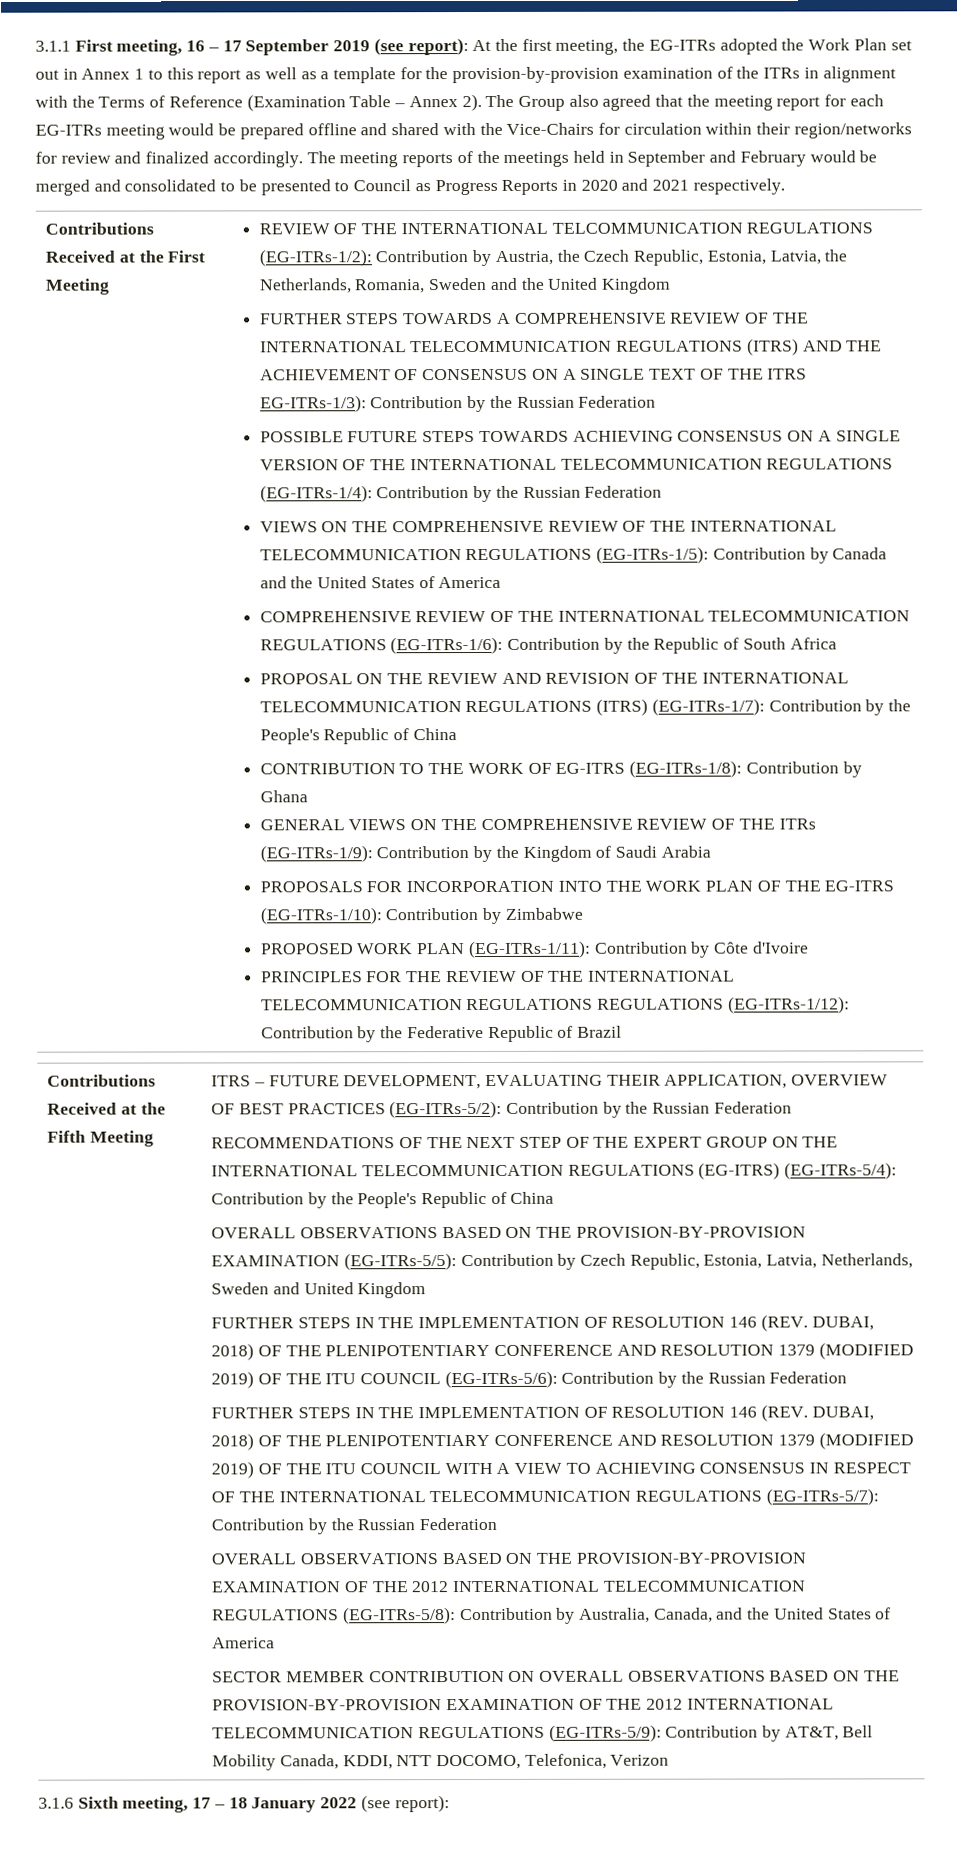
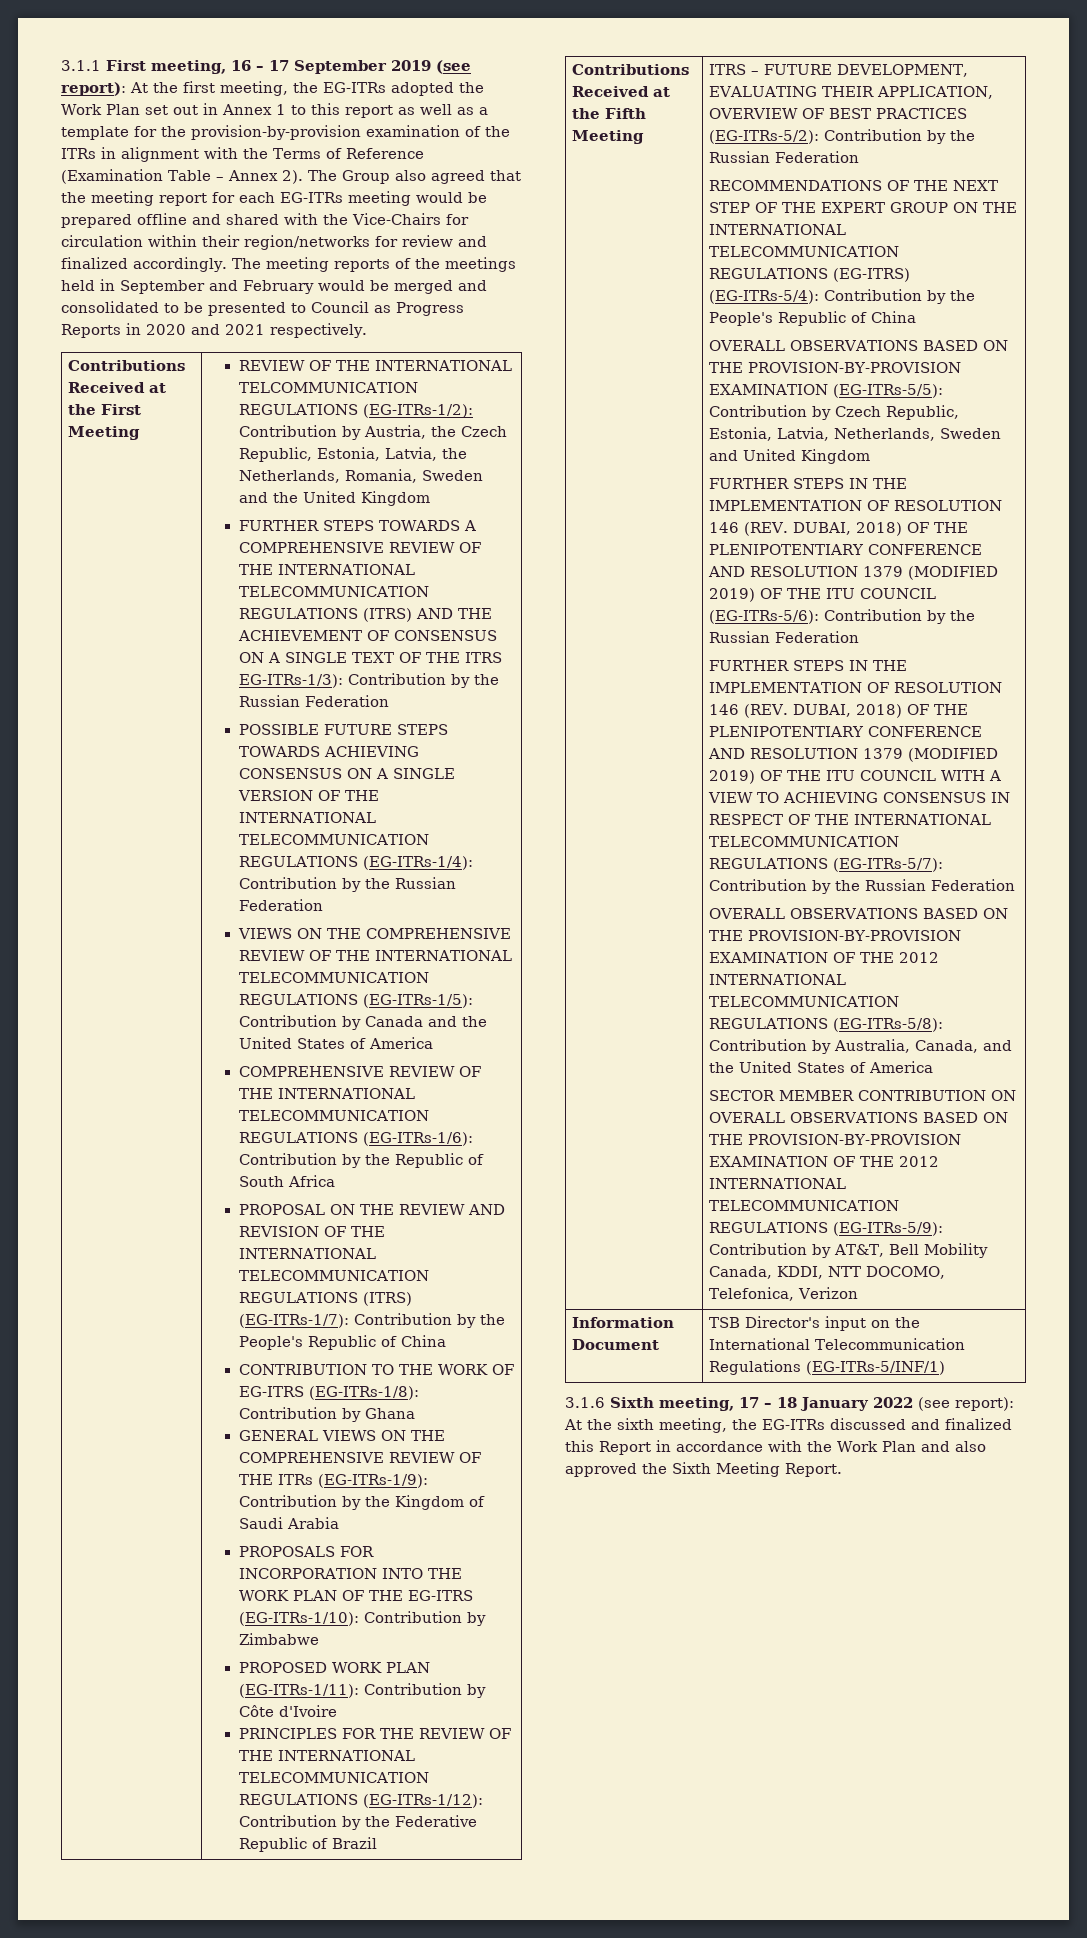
- PRINCIPLES FOR THE REVIEW OF THE INTERNATIONAL TELECOMMUNICATION REGULATIONS REGULATIONS (EG-ITRs-1/12): Contribution by the Federative Republic of Brazil
+ PRINCIPLES FOR THE REVIEW OF THE INTERNATIONAL TELECOMMUNICATION REGULATIONS (EG-ITRs-1/12): Contribution by the Federative Republic of Brazil
+ Information Document | TSB Director's input on the International Telecommunication Regulations (EG-ITRs-5/INF/1)
- 3.1.6 Sixth meeting, 17 – 18 January 2022 (see report):
+ 3.1.6 Sixth meeting, 17 – 18 January 2022 (see report): At the sixth meeting, the EG-ITRs discussed and finalized this Report in accordance with the Work Plan and also approved the Sixth Meeting Report.

